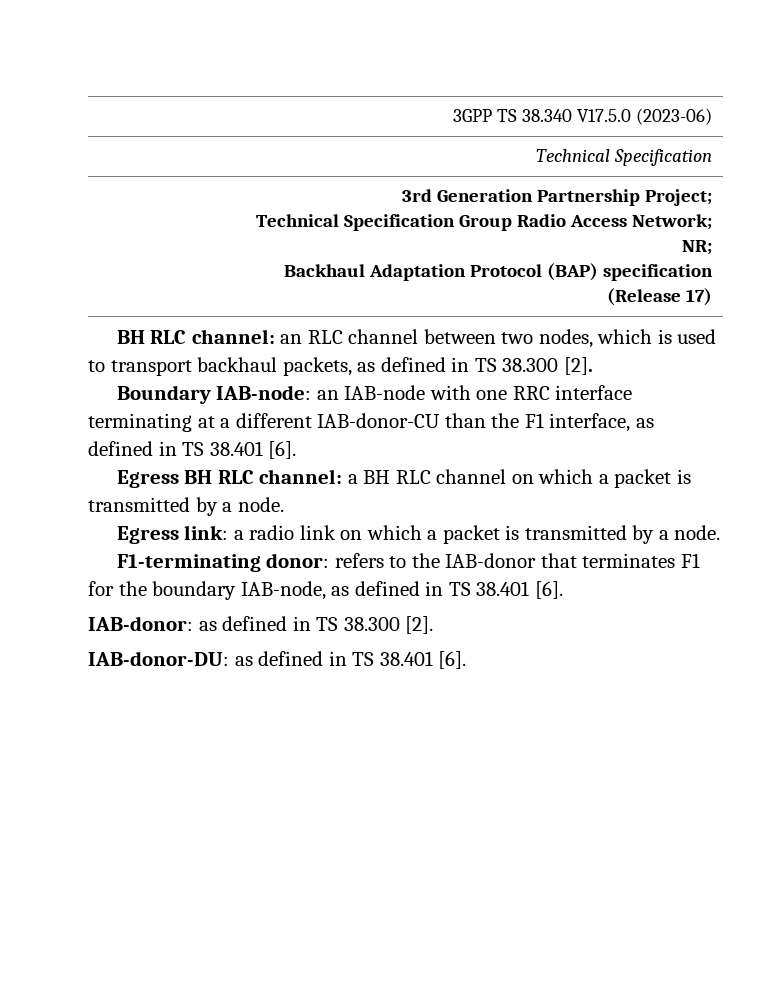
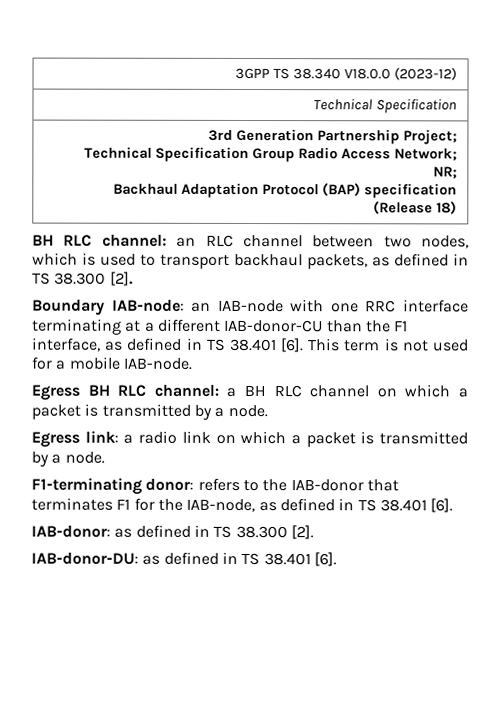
- 3GPP TS 38.340 V17.5.0 (2023-06)
+ 3GPP TS 38.340 V18.0.0 (2023-12)
  3rd Generation Partnership Project;
  Technical Specification Group Radio Access Network;
  NR;
  Backhaul Adaptation Protocol (BAP) specification
- (Release 17)
+ (Release 18)
+ This term is not used for a mobile IAB-node.
- F1-terminating donor: refers to the IAB-donor that terminates F1 for the boundary IAB-node, as defined in TS 38.401 [6].
+ F1-terminating donor: refers to the IAB-donor that terminates F1 for the IAB-node, as defined in TS 38.401 [6].

